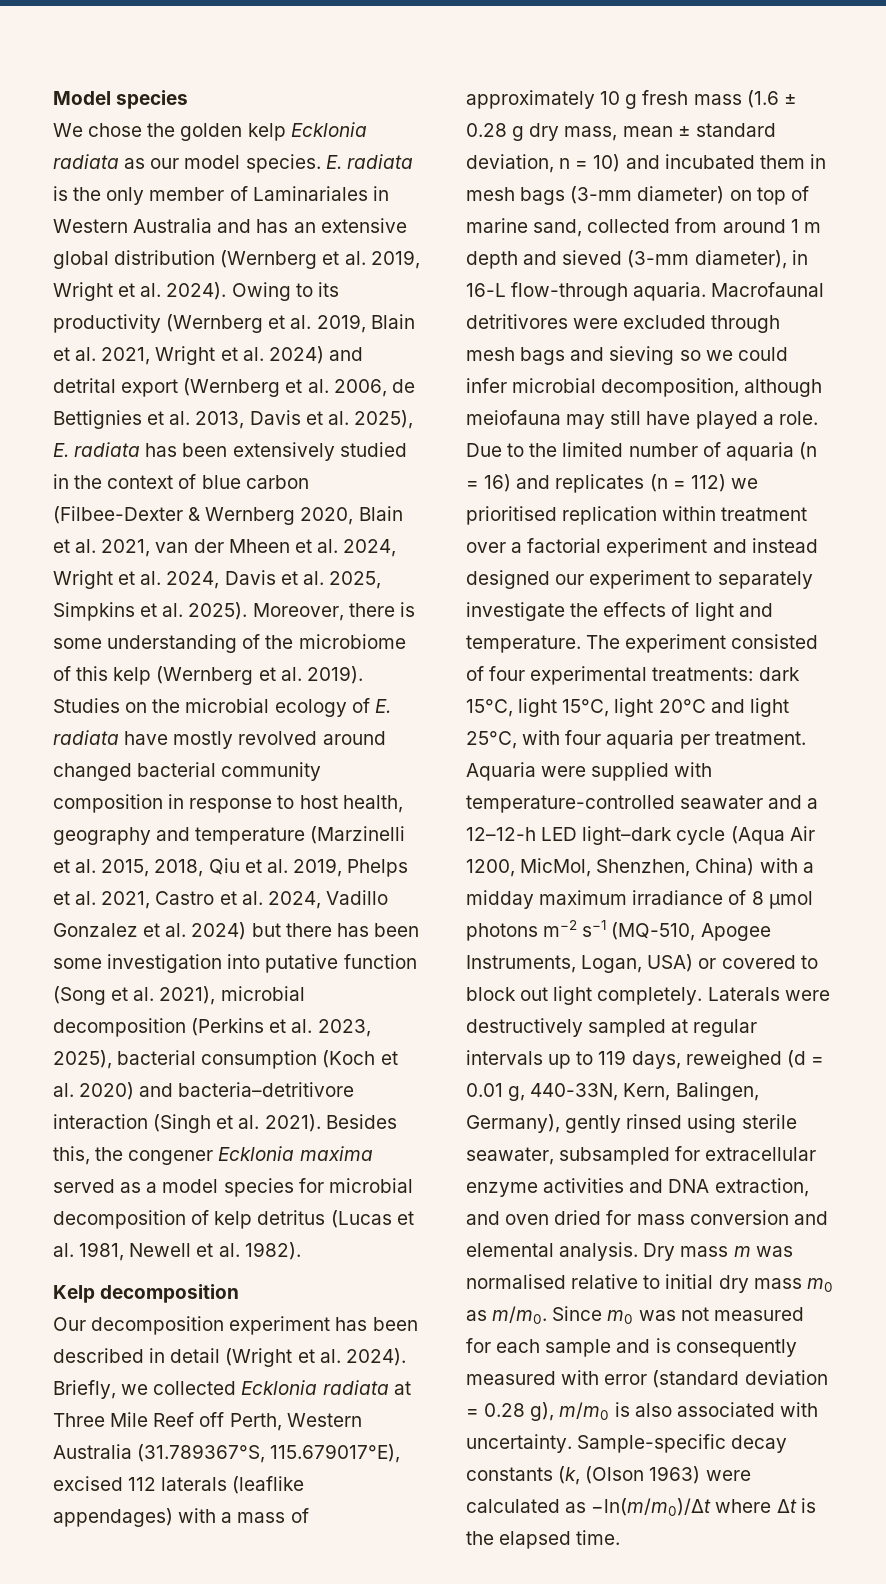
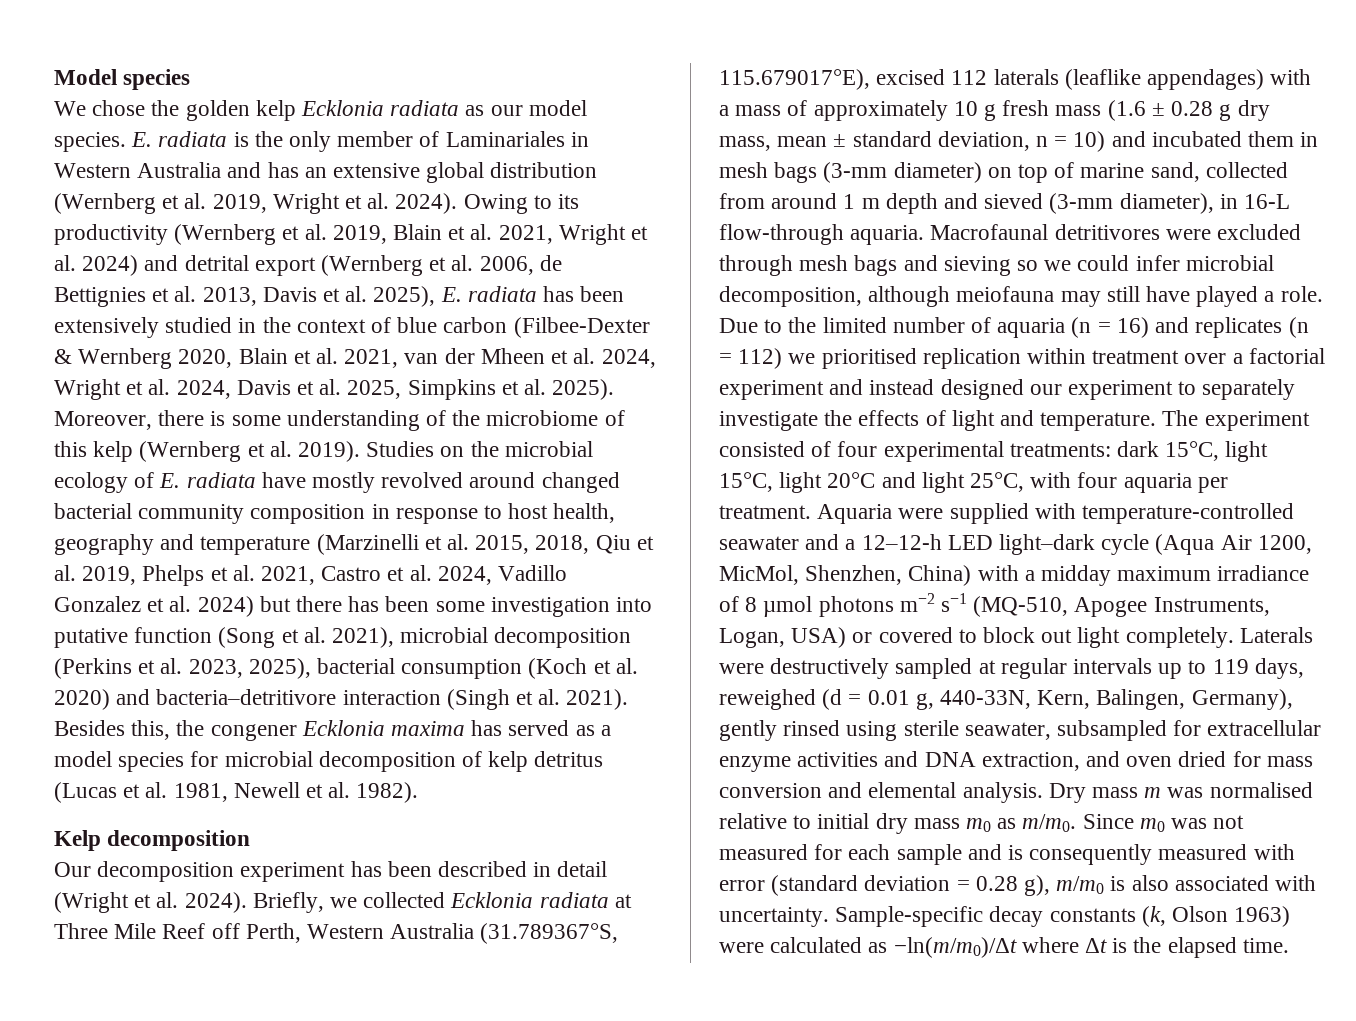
- Besides this, the congener Ecklonia maxima served as a model species for microbial decomposition of kelp detritus (Lucas et al. 1981, Newell et al. 1982).
+ Besides this, the congener Ecklonia maxima has served as a model species for microbial decomposition of kelp detritus (Lucas et al. 1981, Newell et al. 1982).
- Sample-specific decay constants (k, (Olson 1963) were calculated as −ln(m/m0)/Δt where Δt is the elapsed time.
+ Sample-specific decay constants (k, Olson 1963) were calculated as −ln(m/m0)/Δt where Δt is the elapsed time.

